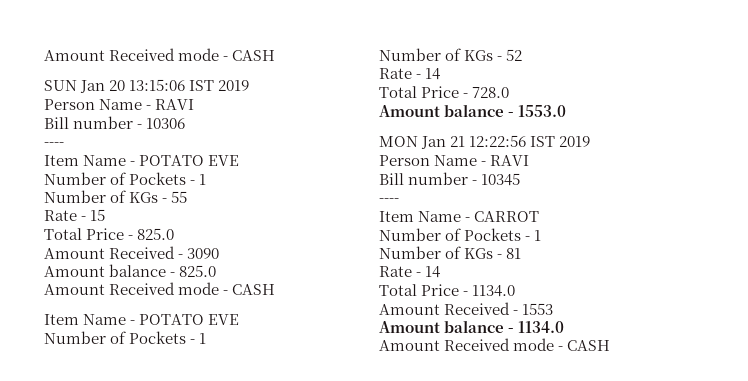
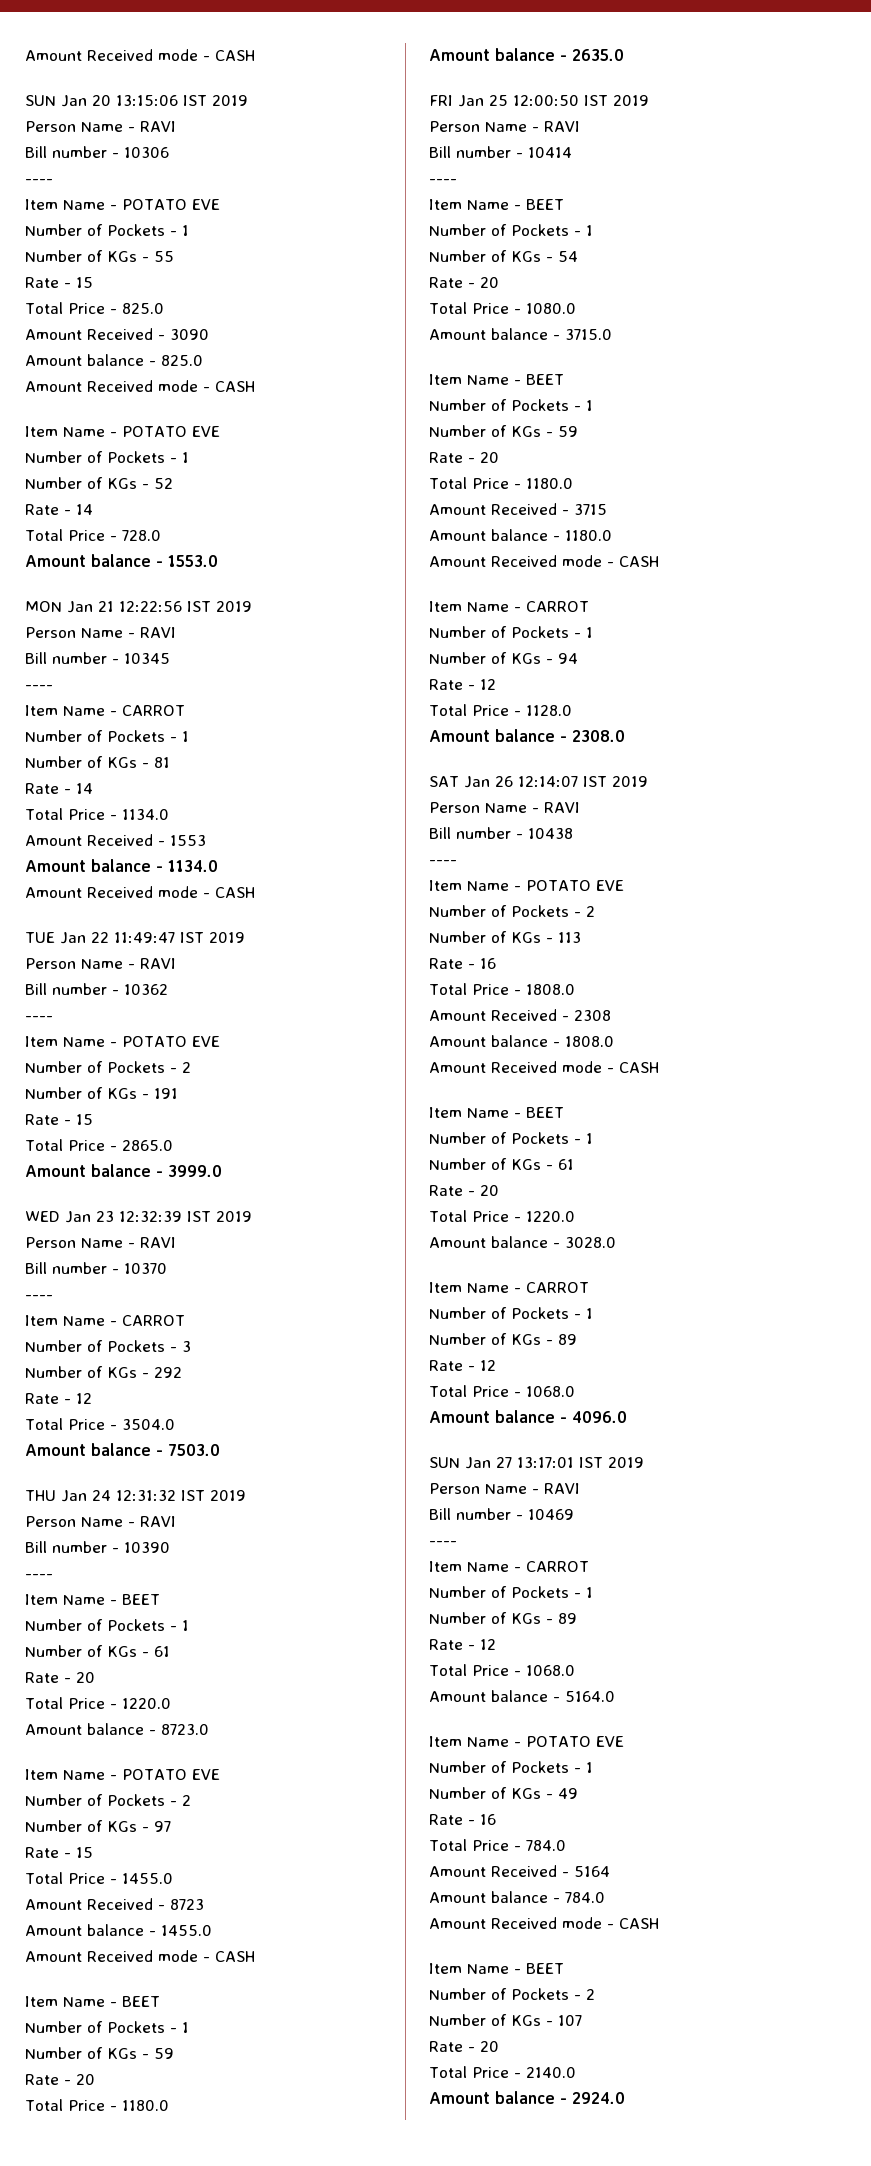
+ TUE Jan 22 11:49:47 IST 2019
+ Person Name - RAVI
+ Bill number - 10362
+ ----
+ Item Name - POTATO EVE
+ Number of Pockets - 2
+ Number of KGs - 191
+ Rate - 15
+ Total Price - 2865.0
+ Amount balance - 3999.0
+ WED Jan 23 12:32:39 IST 2019
+ Person Name - RAVI
+ Bill number - 10370
+ ----
+ Item Name - CARROT
+ Number of Pockets - 3
+ Number of KGs - 292
+ Rate - 12
+ Total Price - 3504.0
+ Amount balance - 7503.0
+ THU Jan 24 12:31:32 IST 2019
+ Person Name - RAVI
+ Bill number - 10390
+ ----
+ Item Name - BEET
+ Number of Pockets - 1
+ Number of KGs - 61
+ Rate - 20
+ Total Price - 1220.0
+ Amount balance - 8723.0
+ Item Name - POTATO EVE
+ Number of Pockets - 2
+ Number of KGs - 97
+ Rate - 15
+ Total Price - 1455.0
+ Amount Received - 8723
+ Amount balance - 1455.0
+ Amount Received mode - CASH
+ Item Name - BEET
+ Number of Pockets - 1
+ Number of KGs - 59
+ Rate - 20
+ Total Price - 1180.0
+ Amount balance - 2635.0
+ FRI Jan 25 12:00:50 IST 2019
+ Person Name - RAVI
+ Bill number - 10414
+ ----
+ Item Name - BEET
+ Number of Pockets - 1
+ Number of KGs - 54
+ Rate - 20
+ Total Price - 1080.0
+ Amount balance - 3715.0
+ Item Name - BEET
+ Number of Pockets - 1
+ Number of KGs - 59
+ Rate - 20
+ Total Price - 1180.0
+ Amount Received - 3715
+ Amount balance - 1180.0
+ Amount Received mode - CASH
+ Item Name - CARROT
+ Number of Pockets - 1
+ Number of KGs - 94
+ Rate - 12
+ Total Price - 1128.0
+ Amount balance - 2308.0
+ SAT Jan 26 12:14:07 IST 2019
+ Person Name - RAVI
+ Bill number - 10438
+ ----
+ Item Name - POTATO EVE
+ Number of Pockets - 2
+ Number of KGs - 113
+ Rate - 16
+ Total Price - 1808.0
+ Amount Received - 2308
+ Amount balance - 1808.0
+ Amount Received mode - CASH
+ Item Name - BEET
+ Number of Pockets - 1
+ Number of KGs - 61
+ Rate - 20
+ Total Price - 1220.0
+ Amount balance - 3028.0
+ Item Name - CARROT
+ Number of Pockets - 1
+ Number of KGs - 89
+ Rate - 12
+ Total Price - 1068.0
+ Amount balance - 4096.0
+ SUN Jan 27 13:17:01 IST 2019
+ Person Name - RAVI
+ Bill number - 10469
+ ----
+ Item Name - CARROT
+ Number of Pockets - 1
+ Number of KGs - 89
+ Rate - 12
+ Total Price - 1068.0
+ Amount balance - 5164.0
+ Item Name - POTATO EVE
+ Number of Pockets - 1
+ Number of KGs - 49
+ Rate - 16
+ Total Price - 784.0
+ Amount Received - 5164
+ Amount balance - 784.0
+ Amount Received mode - CASH
+ Item Name - BEET
+ Number of Pockets - 2
+ Number of KGs - 107
+ Rate - 20
+ Total Price - 2140.0
+ Amount balance - 2924.0

